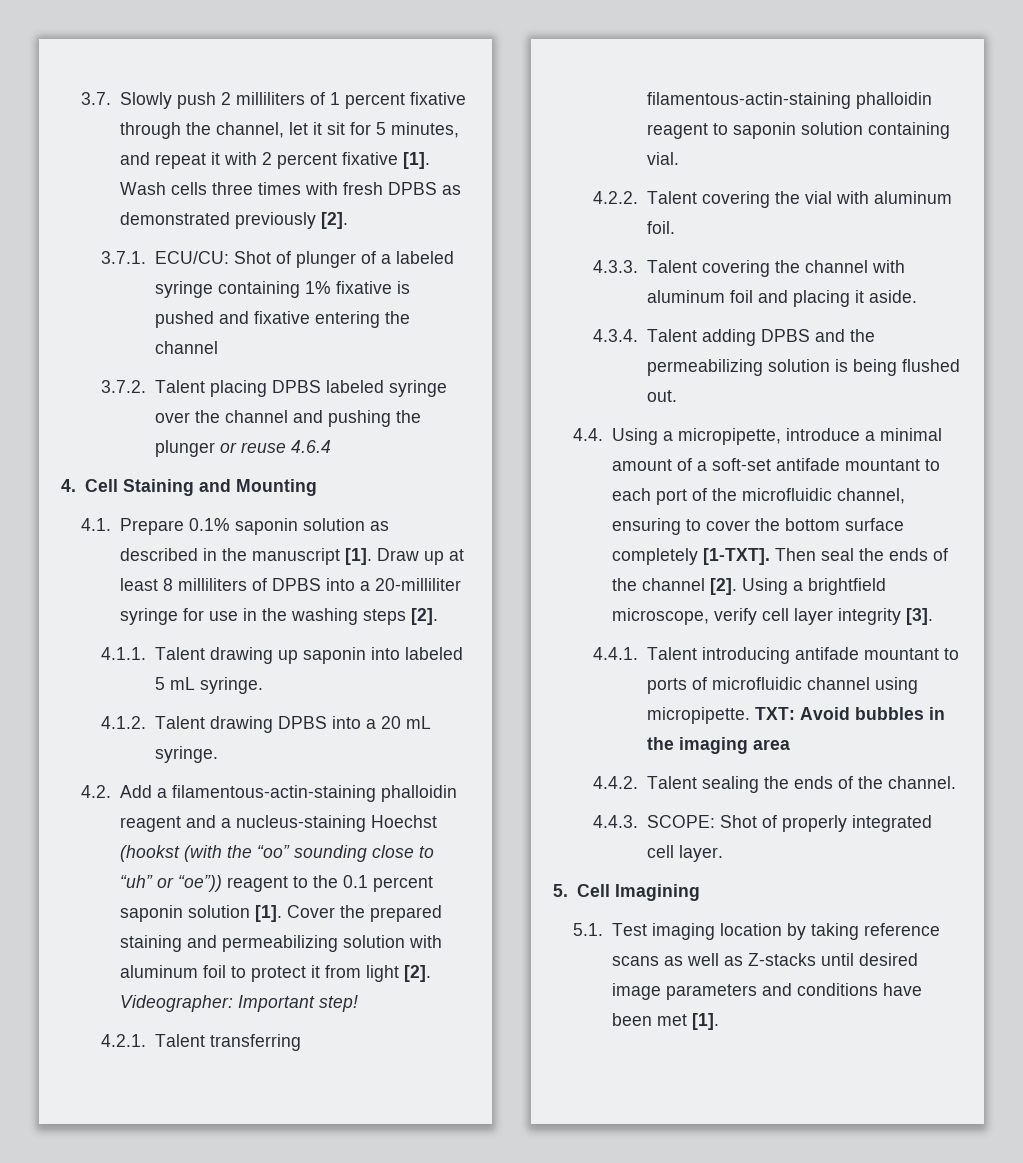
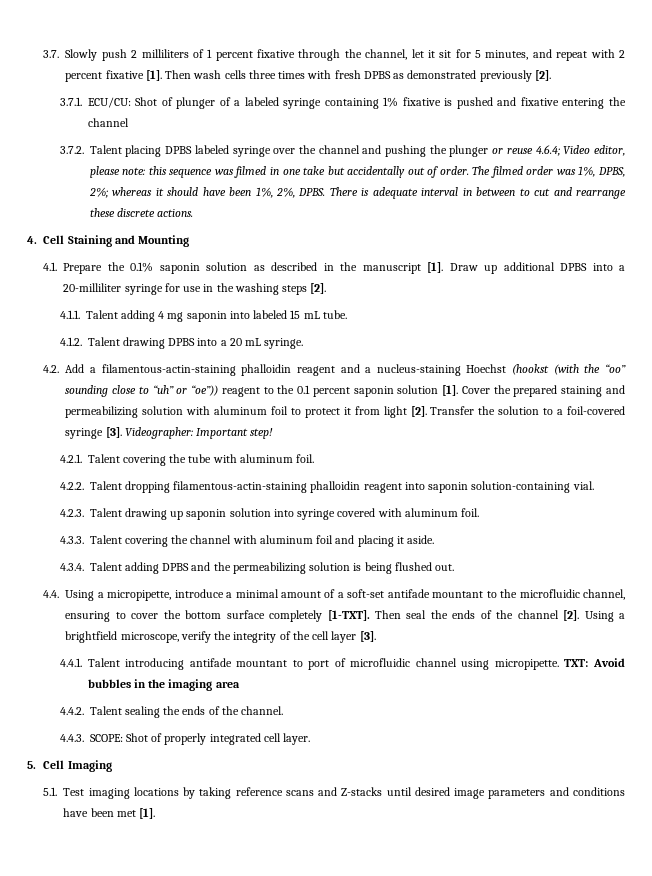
- 3.7. Slowly push 2 milliliters of 1 percent fixative through the channel, let it sit for 5 minutes, and repeat it with 2 percent fixative [1].
+ 3.7. Slowly push 2 milliliters of 1 percent fixative through the channel, let it sit for 5 minutes, and repeat with 2 percent fixative [1].
- Wash cells three times with fresh DPBS as demonstrated previously [2].
+ Then wash cells three times with fresh DPBS as demonstrated previously [2].
- 3.7.2. Talent placing DPBS labeled syringe over the channel and pushing the plunger or reuse 4.6.4
+ 3.7.2. Talent placing DPBS labeled syringe over the channel and pushing the plunger or reuse 4.6.4; Video editor, please note: this sequence was filmed in one take but accidentally out of order. The filmed order was 1%, DPBS, 2%; whereas it should have been 1%, 2%, DPBS. There is adequate interval in between to cut and rearrange these discrete actions.
- 4.1. Prepare 0.1% saponin solution as described in the manuscript [1].
+ 4.1. Prepare the 0.1% saponin solution as described in the manuscript [1].
- Draw up at least 8 milliliters of DPBS into a 20-milliliter syringe for use in the washing steps [2].
+ Draw up additional DPBS into a 20-milliliter syringe for use in the washing steps [2].
- 4.1.1. Talent drawing up saponin into labeled 5 mL syringe.
+ 4.1.1. Talent adding 4 mg saponin into labeled 15 mL tube.
+ Transfer the solution to a foil-covered syringe [3].
- 4.2.1. Talent transferring filamentous-actin-staining phalloidin reagent to saponin solution containing vial.
- 4.2.2. Talent covering the vial with aluminum foil.
+ 4.2.1. Talent covering the tube with aluminum foil.
+ 4.2.2. Talent dropping filamentous-actin-staining phalloidin reagent into saponin solution-containing vial.
+ 4.2.3. Talent drawing up saponin solution into syringe covered with aluminum foil.
- 4.4. Using a micropipette, introduce a minimal amount of a soft-set antifade mountant to each port of the microfluidic channel, ensuring to cover the bottom surface completely [1-TXT].
+ 4.4. Using a micropipette, introduce a minimal amount of a soft-set antifade mountant to the microfluidic channel, ensuring to cover the bottom surface completely [1-TXT].
- Using a brightfield microscope, verify cell layer integrity [3].
+ Using a brightfield microscope, verify the integrity of the cell layer [3].
- 4.4.1. Talent introducing antifade mountant to ports of microfluidic channel using micropipette.
+ 4.4.1. Talent introducing antifade mountant to port of microfluidic channel using micropipette.
- 5. Cell Imagining
+ 5. Cell Imaging
- 5.1. Test imaging location by taking reference scans as well as Z-stacks until desired image parameters and conditions have been met [1].
+ 5.1. Test imaging locations by taking reference scans and Z-stacks until desired image parameters and conditions have been met [1].

